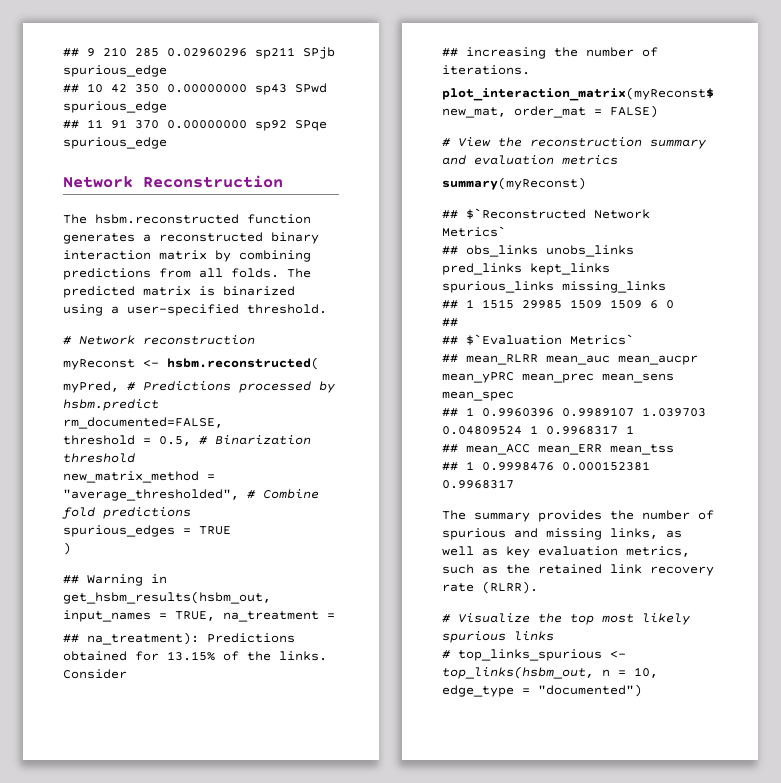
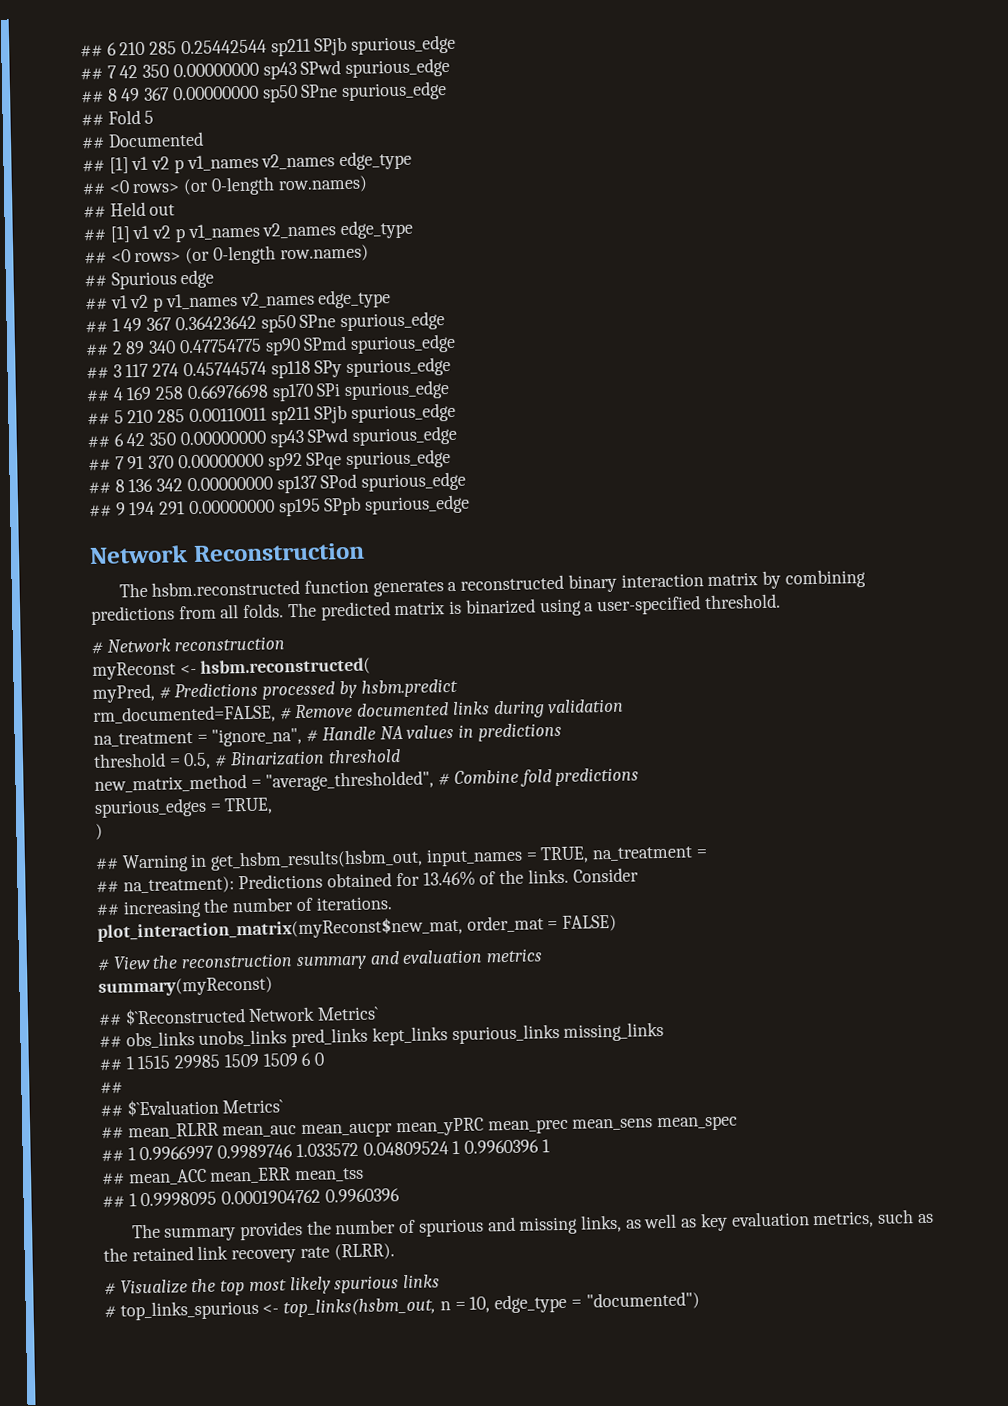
- ## 9 210 285 0.02960296 sp211 SPjb spurious_edge
- ## 10 42 350 0.00000000 sp43 SPwd spurious_edge
- ## 11 91 370 0.00000000 sp92 SPqe spurious_edge
+ ## 6 210 285 0.25442544 sp211 SPjb spurious_edge
+ ## 7 42 350 0.00000000 sp43 SPwd spurious_edge
+ ## 8 49 367 0.00000000 sp50 SPne spurious_edge
+ ## Fold 5
+ ## Documented
+ ## [1] v1 v2 p v1_names v2_names edge_type
+ ## <0 rows> (or 0-length row.names)
+ ## Held out
+ ## [1] v1 v2 p v1_names v2_names edge_type
+ ## <0 rows> (or 0-length row.names)
+ ## Spurious edge
+ ## v1 v2 p v1_names v2_names edge_type
+ ## 1 49 367 0.36423642 sp50 SPne spurious_edge
+ ## 2 89 340 0.47754775 sp90 SPmd spurious_edge
+ ## 3 117 274 0.45744574 sp118 SPy spurious_edge
+ ## 4 169 258 0.66976698 sp170 SPi spurious_edge
+ ## 5 210 285 0.00110011 sp211 SPjb spurious_edge
+ ## 6 42 350 0.00000000 sp43 SPwd spurious_edge
+ ## 7 91 370 0.00000000 sp92 SPqe spurious_edge
+ ## 8 136 342 0.00000000 sp137 SPod spurious_edge
+ ## 9 194 291 0.00000000 sp195 SPpb spurious_edge
- rm_documented=FALSE,
+ rm_documented=FALSE, # Remove documented links during validation
+ na_treatment = "ignore_na", # Handle NA values in predictions
- spurious_edges = TRUE
+ spurious_edges = TRUE,
- ## na_treatment): Predictions obtained for 13.15% of the links.
+ ## na_treatment): Predictions obtained for 13.46% of the links.
- ## 1 0.9960396 0.9989107 1.039703 0.04809524 1 0.9968317 1
+ ## 1 0.9966997 0.9989746 1.033572 0.04809524 1 0.9960396 1
- ## 1 0.9998476 0.000152381 0.9968317
+ ## 1 0.9998095 0.0001904762 0.9960396

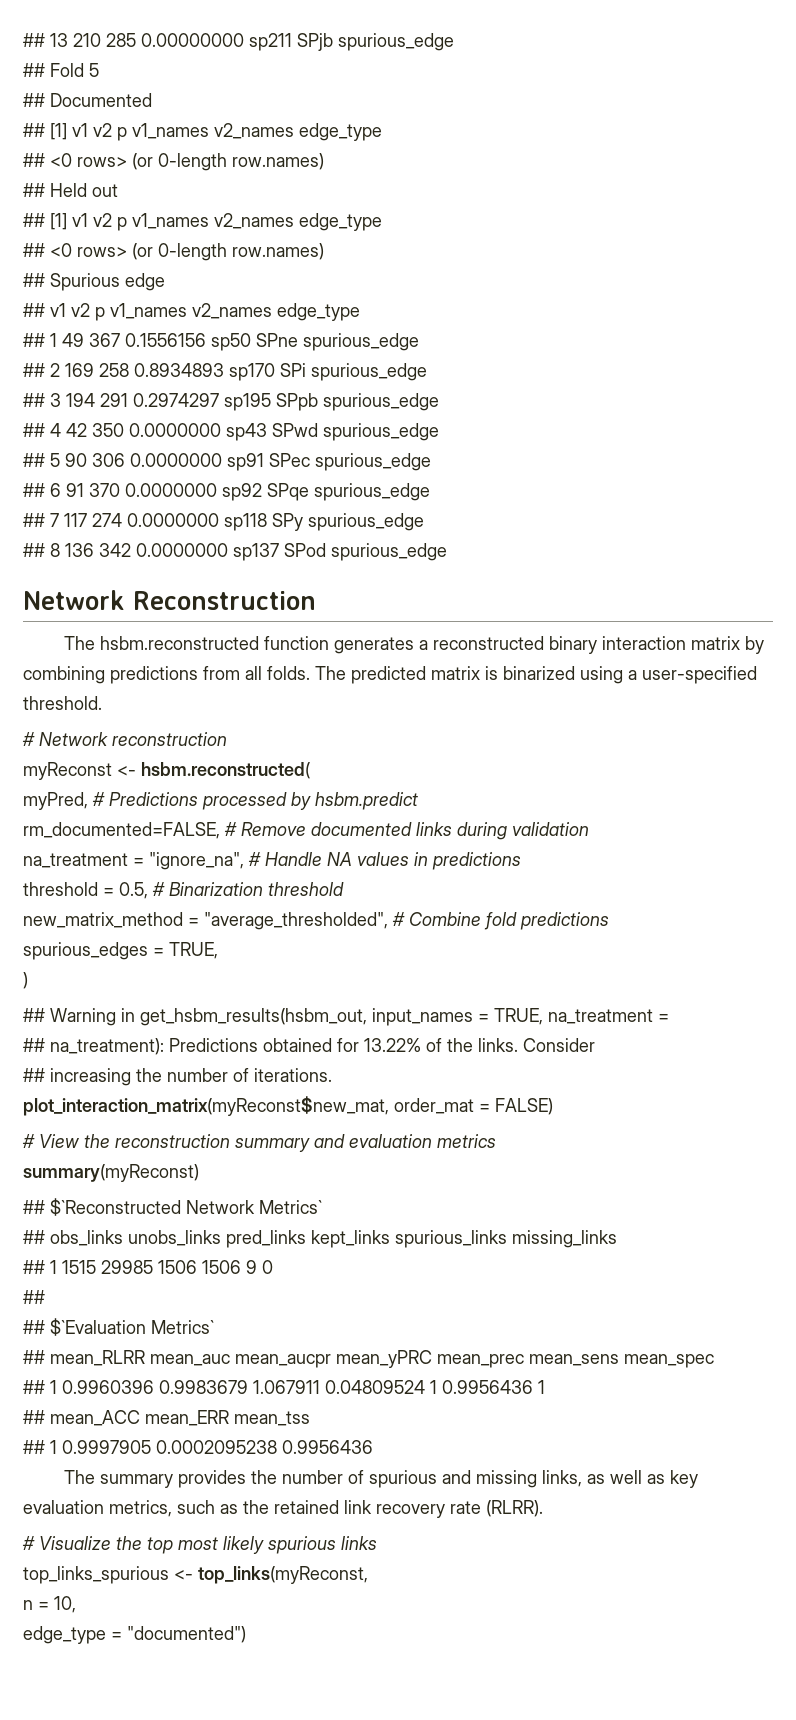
- ## 6 210 285 0.25442544 sp211 SPjb spurious_edge
- ## 7 42 350 0.00000000 sp43 SPwd spurious_edge
- ## 8 49 367 0.00000000 sp50 SPne spurious_edge
+ ## 13 210 285 0.00000000 sp211 SPjb spurious_edge
- ## 1 49 367 0.36423642 sp50 SPne spurious_edge
+ ## 1 49 367 0.1556156 sp50 SPne spurious_edge
- ## 2 89 340 0.47754775 sp90 SPmd spurious_edge
- ## 3 117 274 0.45744574 sp118 SPy spurious_edge
- ## 4 169 258 0.66976698 sp170 SPi spurious_edge
+ ## 2 169 258 0.8934893 sp170 SPi spurious_edge
- ## 5 210 285 0.00110011 sp211 SPjb spurious_edge
- ## 6 42 350 0.00000000 sp43 SPwd spurious_edge
- ## 7 91 370 0.00000000 sp92 SPqe spurious_edge
+ ## 3 194 291 0.2974297 sp195 SPpb spurious_edge
+ ## 4 42 350 0.0000000 sp43 SPwd spurious_edge
+ ## 5 90 306 0.0000000 sp91 SPec spurious_edge
+ ## 6 91 370 0.0000000 sp92 SPqe spurious_edge
+ ## 7 117 274 0.0000000 sp118 SPy spurious_edge
- ## 8 136 342 0.00000000 sp137 SPod spurious_edge
+ ## 8 136 342 0.0000000 sp137 SPod spurious_edge
- ## 9 194 291 0.00000000 sp195 SPpb spurious_edge
- ## na_treatment): Predictions obtained for 13.46% of the links.
+ ## na_treatment): Predictions obtained for 13.22% of the links.
- ## 1 1515 29985 1509 1509 6 0
+ ## 1 1515 29985 1506 1506 9 0
- ## 1 0.9966997 0.9989746 1.033572 0.04809524 1 0.9960396 1
+ ## 1 0.9960396 0.9983679 1.067911 0.04809524 1 0.9956436 1
- ## 1 0.9998095 0.0001904762 0.9960396
+ ## 1 0.9997905 0.0002095238 0.9956436
- # top_links_spurious <- top_links(hsbm_out, n = 10, edge_type = "documented")
+ top_links_spurious <- top_links(myReconst,
+ n = 10,
+ edge_type = "documented")

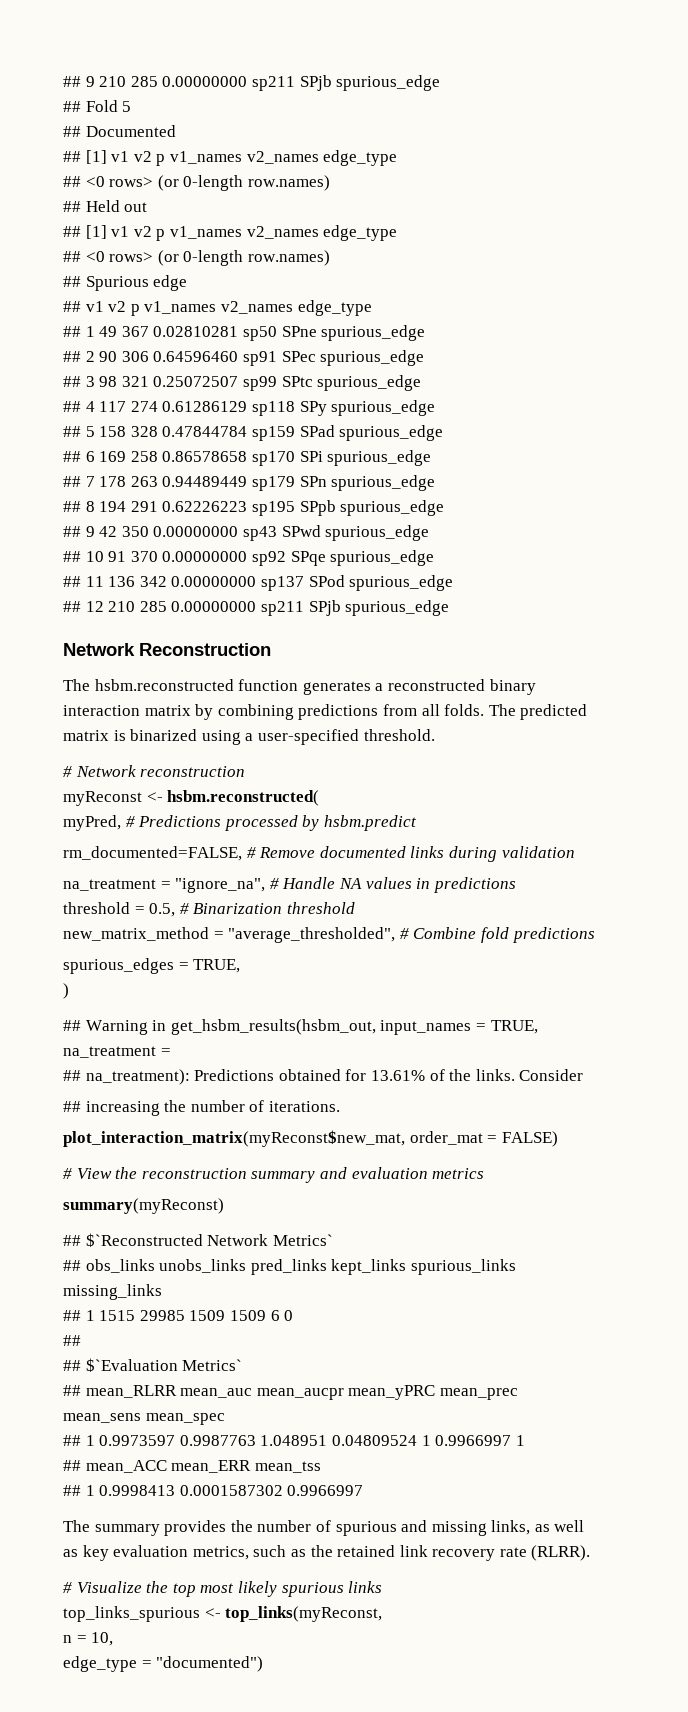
- ## 13 210 285 0.00000000 sp211 SPjb spurious_edge
+ ## 9 210 285 0.00000000 sp211 SPjb spurious_edge
- ## 1 49 367 0.1556156 sp50 SPne spurious_edge
+ ## 1 49 367 0.02810281 sp50 SPne spurious_edge
- ## 2 169 258 0.8934893 sp170 SPi spurious_edge
+ ## 2 90 306 0.64596460 sp91 SPec spurious_edge
+ ## 3 98 321 0.25072507 sp99 SPtc spurious_edge
+ ## 4 117 274 0.61286129 sp118 SPy spurious_edge
+ ## 5 158 328 0.47844784 sp159 SPad spurious_edge
+ ## 6 169 258 0.86578658 sp170 SPi spurious_edge
- ## 3 194 291 0.2974297 sp195 SPpb spurious_edge
+ ## 7 178 263 0.94489449 sp179 SPn spurious_edge
+ ## 8 194 291 0.62226223 sp195 SPpb spurious_edge
- ## 4 42 350 0.0000000 sp43 SPwd spurious_edge
+ ## 9 42 350 0.00000000 sp43 SPwd spurious_edge
- ## 5 90 306 0.0000000 sp91 SPec spurious_edge
- ## 6 91 370 0.0000000 sp92 SPqe spurious_edge
+ ## 10 91 370 0.00000000 sp92 SPqe spurious_edge
- ## 7 117 274 0.0000000 sp118 SPy spurious_edge
- ## 8 136 342 0.0000000 sp137 SPod spurious_edge
+ ## 11 136 342 0.00000000 sp137 SPod spurious_edge
+ ## 12 210 285 0.00000000 sp211 SPjb spurious_edge
- ## na_treatment): Predictions obtained for 13.22% of the links.
+ ## na_treatment): Predictions obtained for 13.61% of the links.
- ## 1 1515 29985 1506 1506 9 0
+ ## 1 1515 29985 1509 1509 6 0
- ## 1 0.9960396 0.9983679 1.067911 0.04809524 1 0.9956436 1
+ ## 1 0.9973597 0.9987763 1.048951 0.04809524 1 0.9966997 1
- ## 1 0.9997905 0.0002095238 0.9956436
+ ## 1 0.9998413 0.0001587302 0.9966997

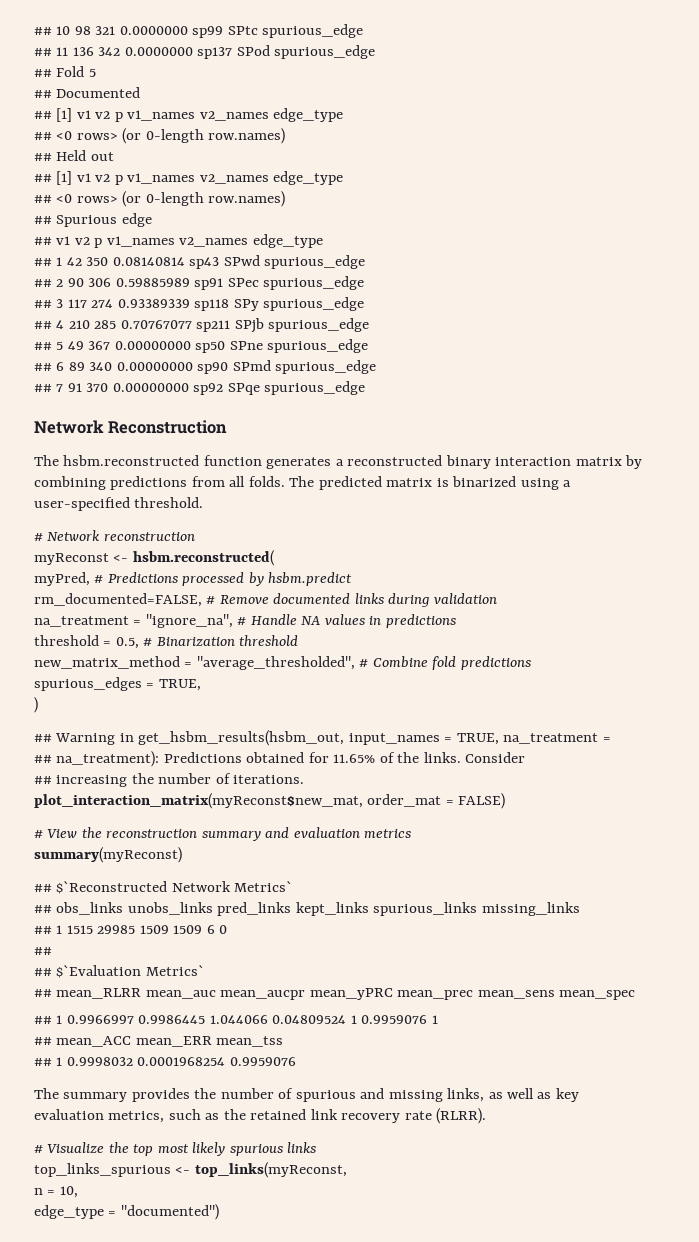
- ## 9 210 285 0.00000000 sp211 SPjb spurious_edge
+ ## 10 98 321 0.0000000 sp99 SPtc spurious_edge
+ ## 11 136 342 0.0000000 sp137 SPod spurious_edge
- ## 1 49 367 0.02810281 sp50 SPne spurious_edge
+ ## 1 42 350 0.08140814 sp43 SPwd spurious_edge
- ## 2 90 306 0.64596460 sp91 SPec spurious_edge
+ ## 2 90 306 0.59885989 sp91 SPec spurious_edge
- ## 3 98 321 0.25072507 sp99 SPtc spurious_edge
- ## 4 117 274 0.61286129 sp118 SPy spurious_edge
+ ## 3 117 274 0.93389339 sp118 SPy spurious_edge
- ## 5 158 328 0.47844784 sp159 SPad spurious_edge
- ## 6 169 258 0.86578658 sp170 SPi spurious_edge
- ## 7 178 263 0.94489449 sp179 SPn spurious_edge
- ## 8 194 291 0.62226223 sp195 SPpb spurious_edge
- ## 9 42 350 0.00000000 sp43 SPwd spurious_edge
- ## 10 91 370 0.00000000 sp92 SPqe spurious_edge
+ ## 4 210 285 0.70767077 sp211 SPjb spurious_edge
+ ## 5 49 367 0.00000000 sp50 SPne spurious_edge
+ ## 6 89 340 0.00000000 sp90 SPmd spurious_edge
+ ## 7 91 370 0.00000000 sp92 SPqe spurious_edge
- ## 11 136 342 0.00000000 sp137 SPod spurious_edge
- ## 12 210 285 0.00000000 sp211 SPjb spurious_edge
- ## na_treatment): Predictions obtained for 13.61% of the links.
+ ## na_treatment): Predictions obtained for 11.65% of the links.
- ## 1 0.9973597 0.9987763 1.048951 0.04809524 1 0.9966997 1
+ ## 1 0.9966997 0.9986445 1.044066 0.04809524 1 0.9959076 1
- ## 1 0.9998413 0.0001587302 0.9966997
+ ## 1 0.9998032 0.0001968254 0.9959076

